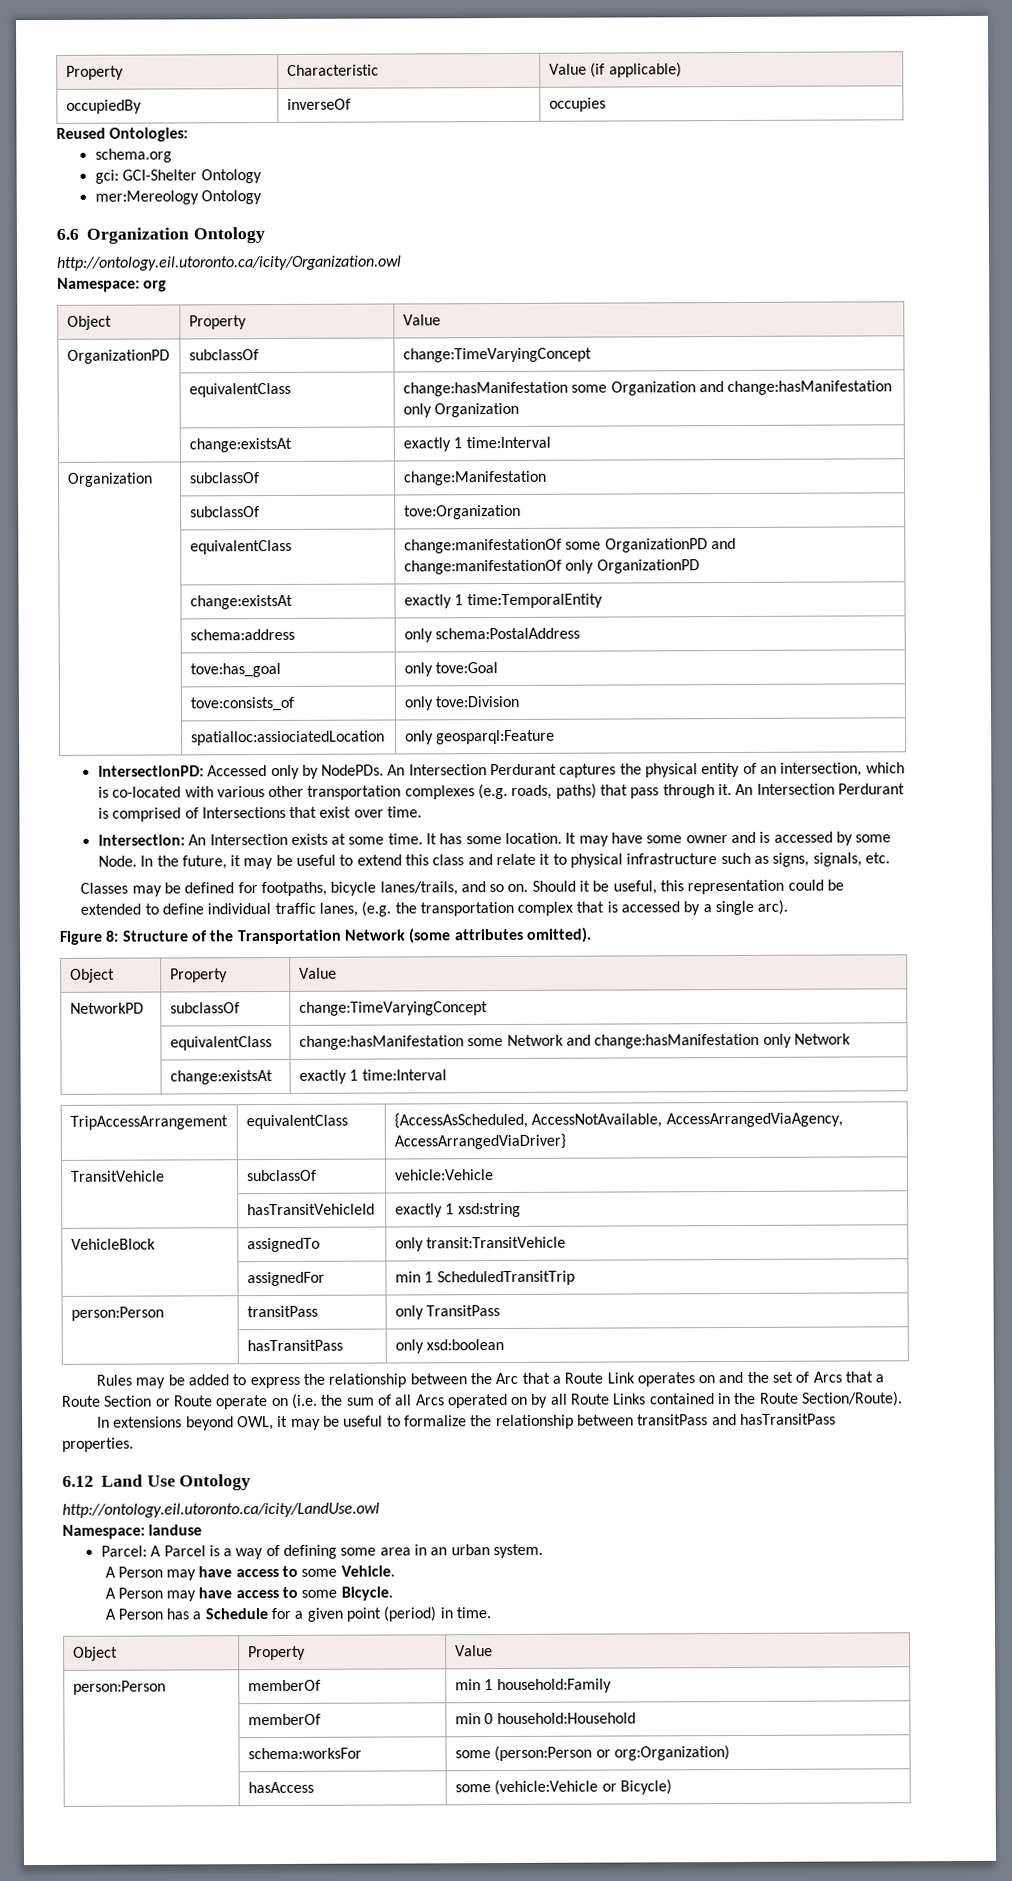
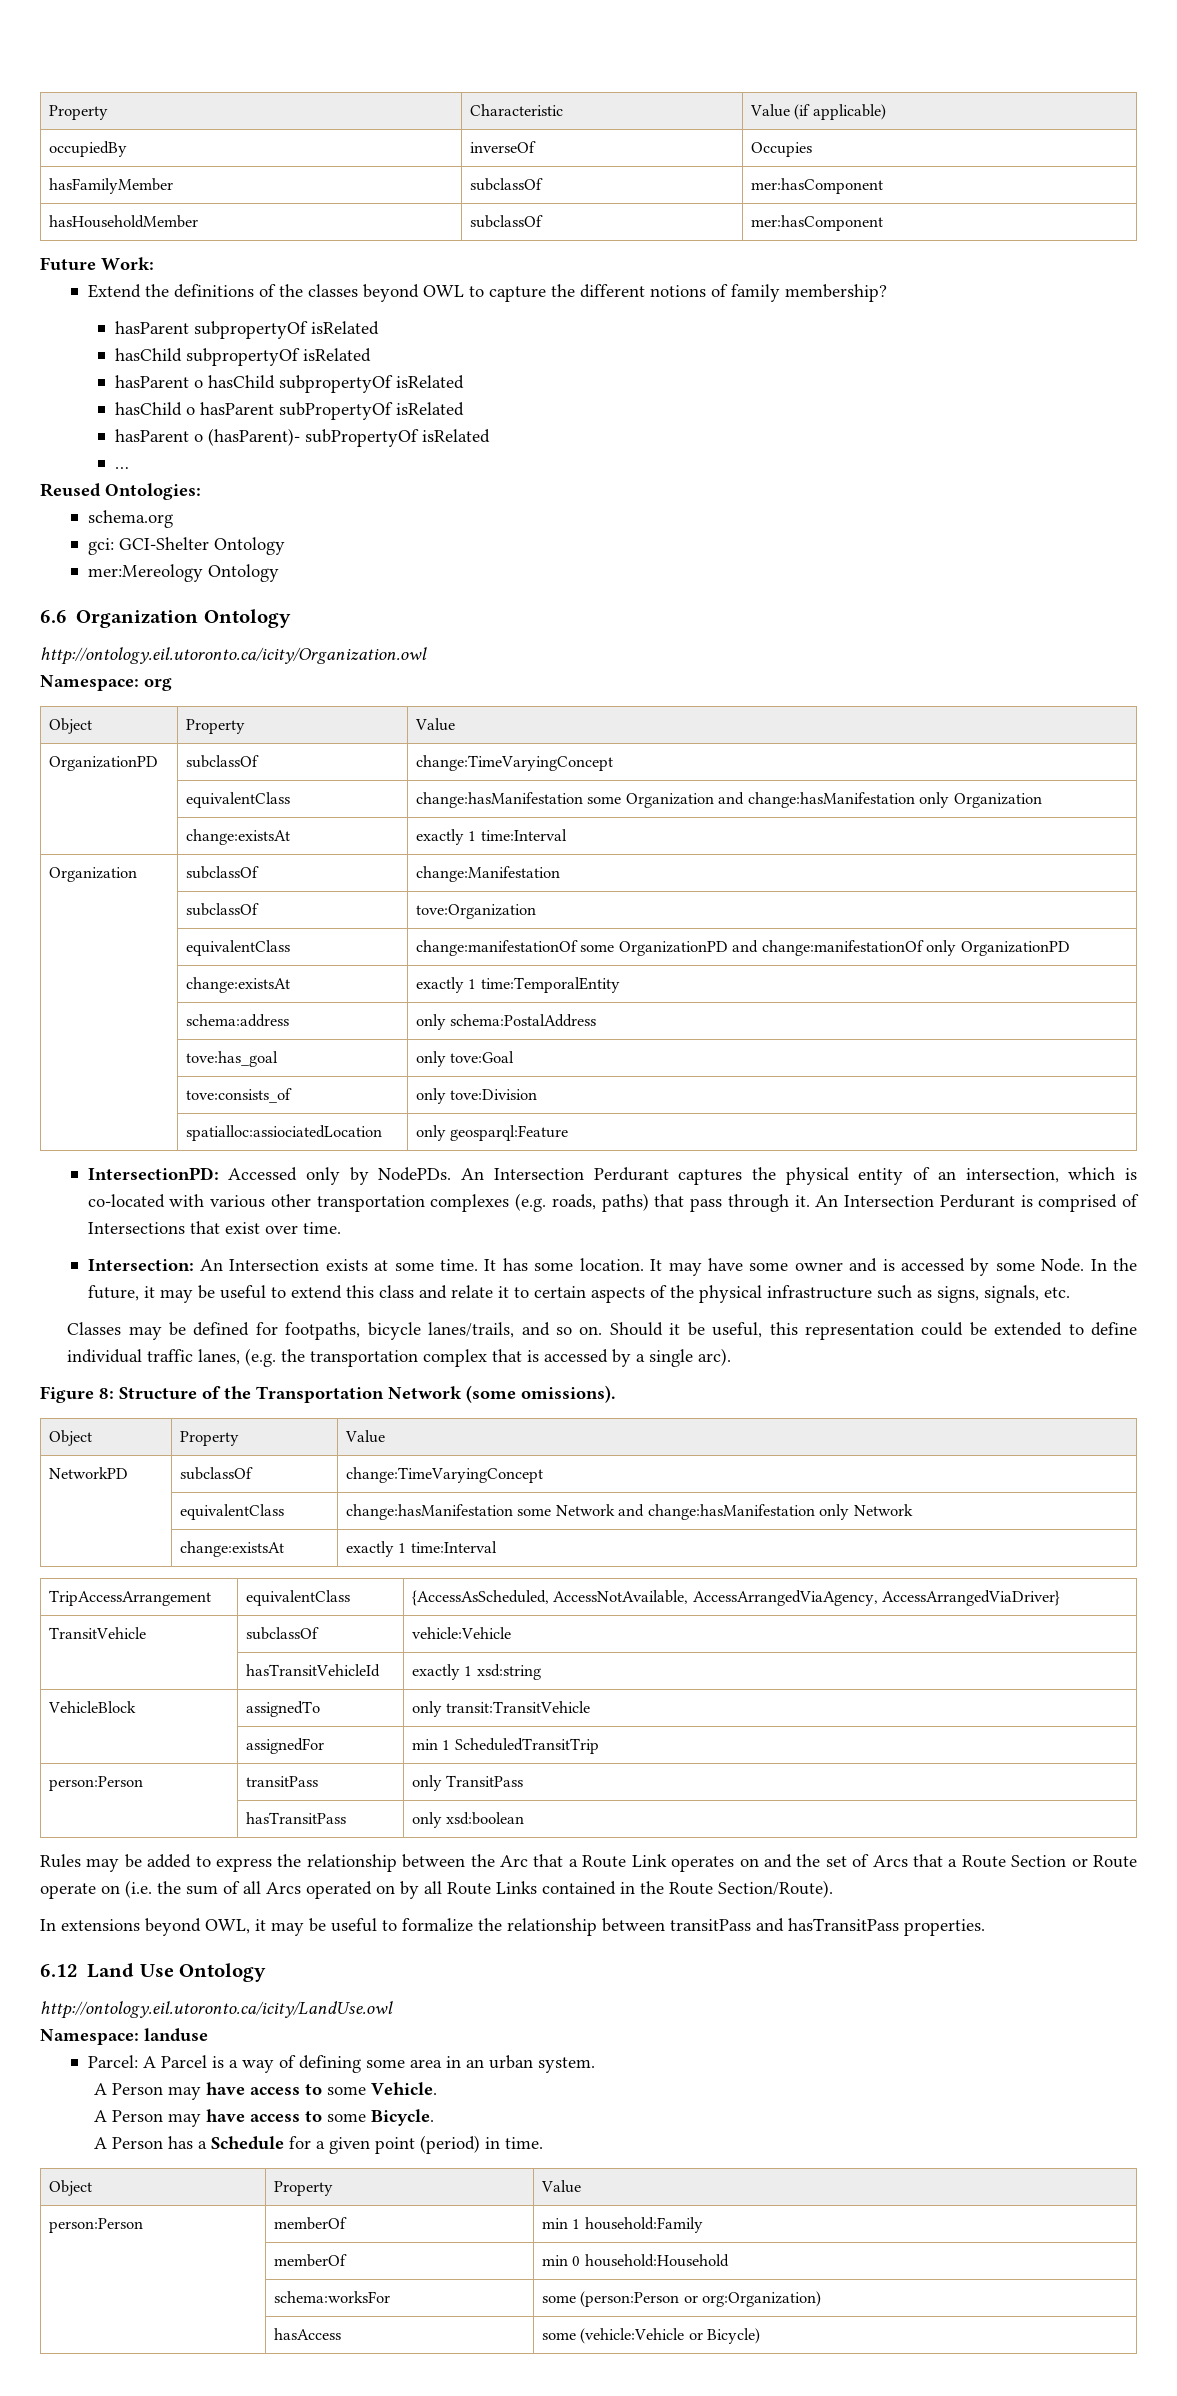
- occupiedBy | inverseOf | occupies
+ occupiedBy | inverseOf | Occupies
+ hasFamilyMember | subclassOf | mer:hasComponent
+ hasHouseholdMember | subclassOf | mer:hasComponent
+ Future Work:
+ Extend the definitions of the classes beyond OWL to capture the different notions of family membership?
+ hasParent subpropertyOf isRelated
+ hasChild subpropertyOf isRelated
+ hasParent o hasChild subpropertyOf isRelated
+ hasChild o hasParent subPropertyOf isRelated
+ hasParent o (hasParent)- subPropertyOf isRelated
+ …
- In the future, it may be useful to extend this class and relate it to physical infrastructure such as signs, signals, etc.
+ In the future, it may be useful to extend this class and relate it to certain aspects of the physical infrastructure such as signs, signals, etc.
- Figure 8: Structure of the Transportation Network (some attributes omitted).
+ Figure 8: Structure of the Transportation Network (some omissions).

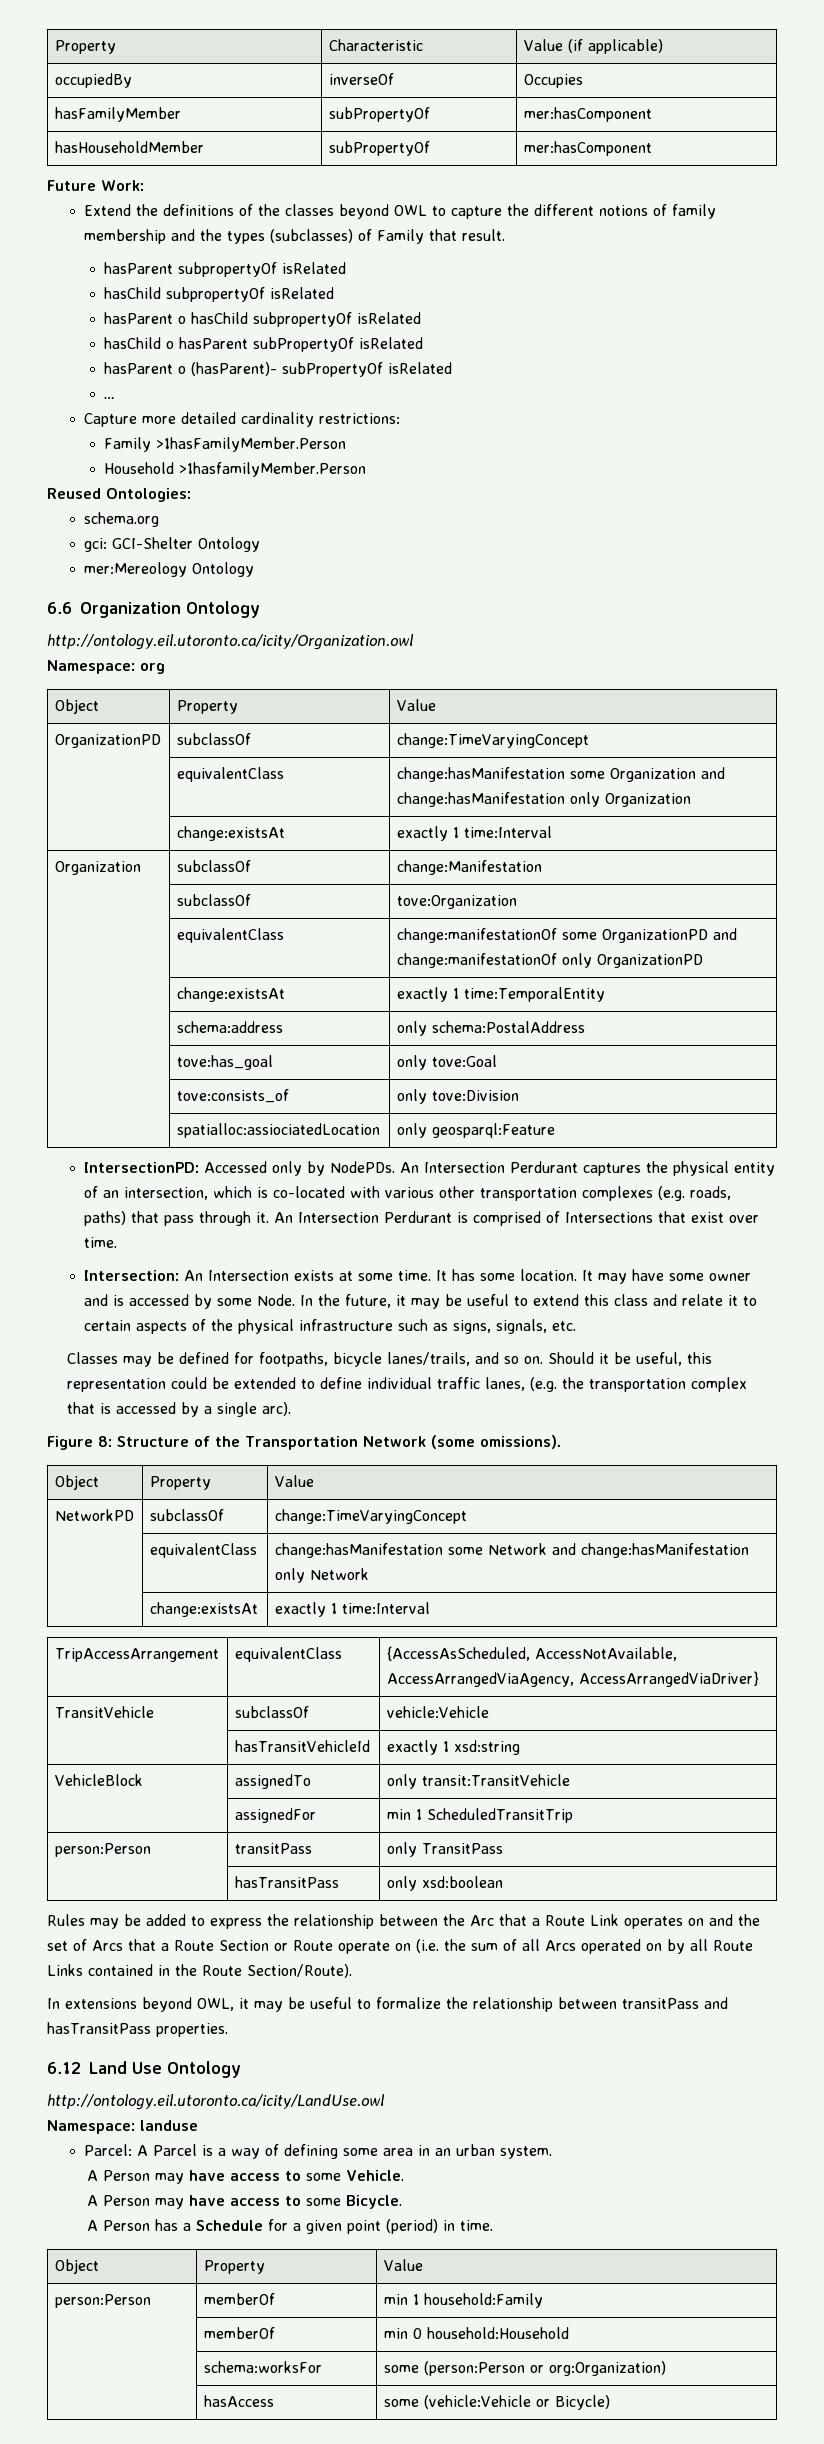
- hasFamilyMember | subclassOf | mer:hasComponent
+ hasFamilyMember | subPropertyOf | mer:hasComponent
- hasHouseholdMember | subclassOf | mer:hasComponent
+ hasHouseholdMember | subPropertyOf | mer:hasComponent
- Extend the definitions of the classes beyond OWL to capture the different notions of family membership?
+ Extend the definitions of the classes beyond OWL to capture the different notions of family membership and the types (subclasses) of Family that result.
+ Capture more detailed cardinality restrictions:
+ Family >1hasFamilyMember.Person
+ Household >1hasfamilyMember.Person

